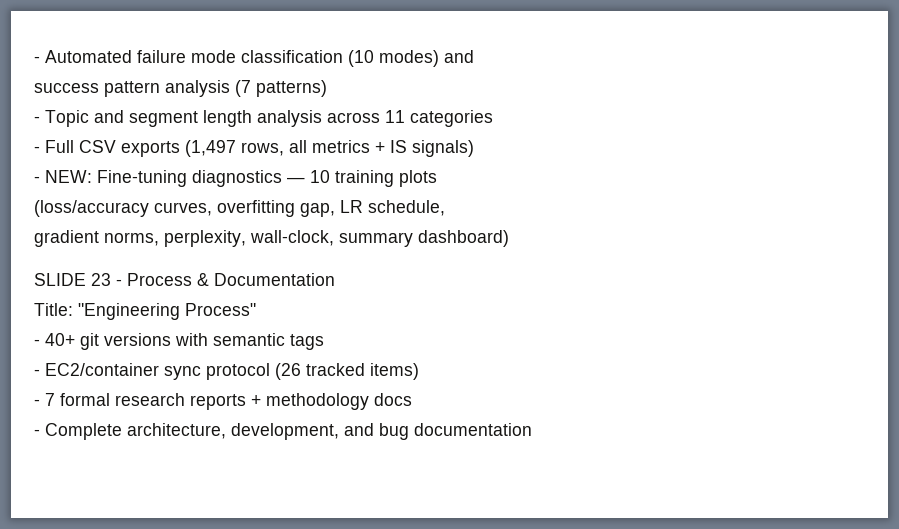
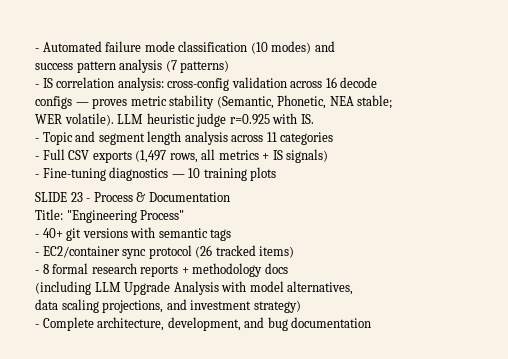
+ - IS correlation analysis: cross-config validation across 16 decode
+ configs — proves metric stability (Semantic, Phonetic, NEA stable;
+ WER volatile). LLM heuristic judge r=0.925 with IS.
- - NEW: Fine-tuning diagnostics — 10 training plots
+ - Fine-tuning diagnostics — 10 training plots
- (loss/accuracy curves, overfitting gap, LR schedule,
- gradient norms, perplexity, wall-clock, summary dashboard)
- - 7 formal research reports + methodology docs
+ - 8 formal research reports + methodology docs
+ (including LLM Upgrade Analysis with model alternatives,
+ data scaling projections, and investment strategy)

